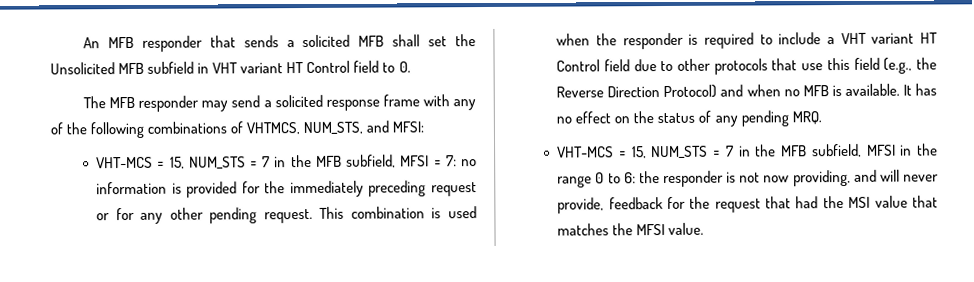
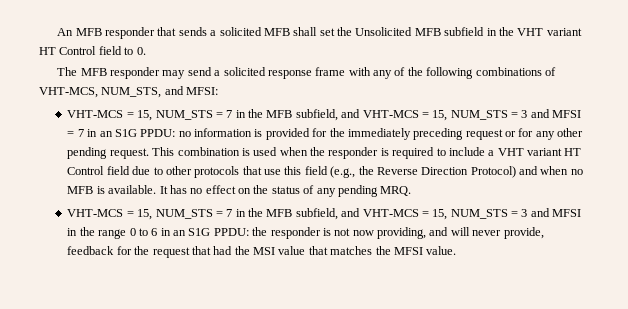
- An MFB responder that sends a solicited MFB shall set the Unsolicited MFB subfield in VHT variant HT Control field to 0.
+ An MFB responder that sends a solicited MFB shall set the Unsolicited MFB subfield in the VHT variant HT Control field to 0.
- The MFB responder may send a solicited response frame with any of the following combinations of VHTMCS, NUM_STS, and MFSI:
+ The MFB responder may send a solicited response frame with any of the following combinations of VHT-MCS, NUM_STS, and MFSI:
- VHT-MCS = 15, NUM_STS = 7 in the MFB subfield, MFSI = 7: no information is provided for the immediately preceding request or for any other pending request.
+ VHT-MCS = 15, NUM_STS = 7 in the MFB subfield, and VHT-MCS = 15, NUM_STS = 3 and MFSI = 7 in an S1G PPDU: no information is provided for the immediately preceding request or for any other pending request.
- VHT-MCS = 15, NUM_STS = 7 in the MFB subfield, MFSI in the range 0 to 6: the responder is not now providing, and will never provide, feedback for the request that had the MSI value that matches the MFSI value.
+ VHT-MCS = 15, NUM_STS = 7 in the MFB subfield, and VHT-MCS = 15, NUM_STS = 3 and MFSI in the range 0 to 6 in an S1G PPDU: the responder is not now providing, and will never provide, feedback for the request that had the MSI value that matches the MFSI value.

